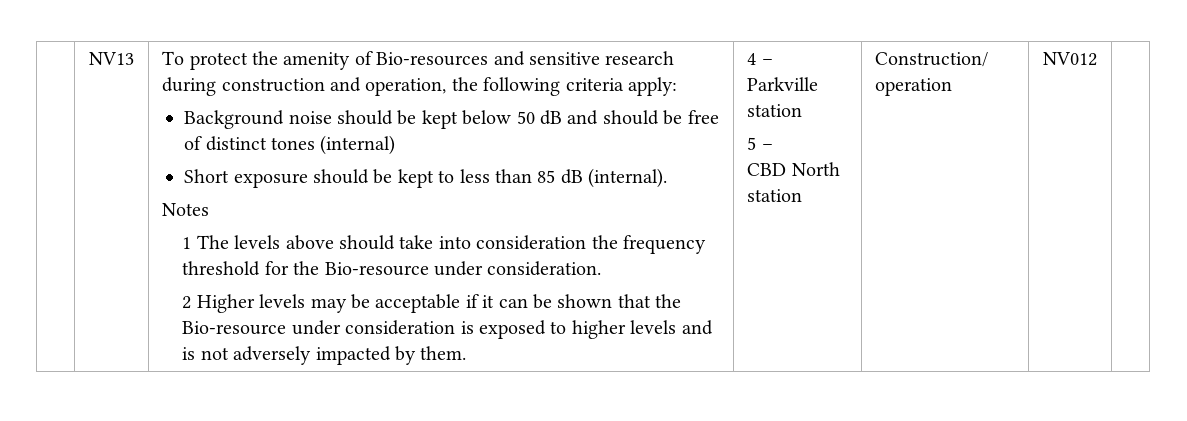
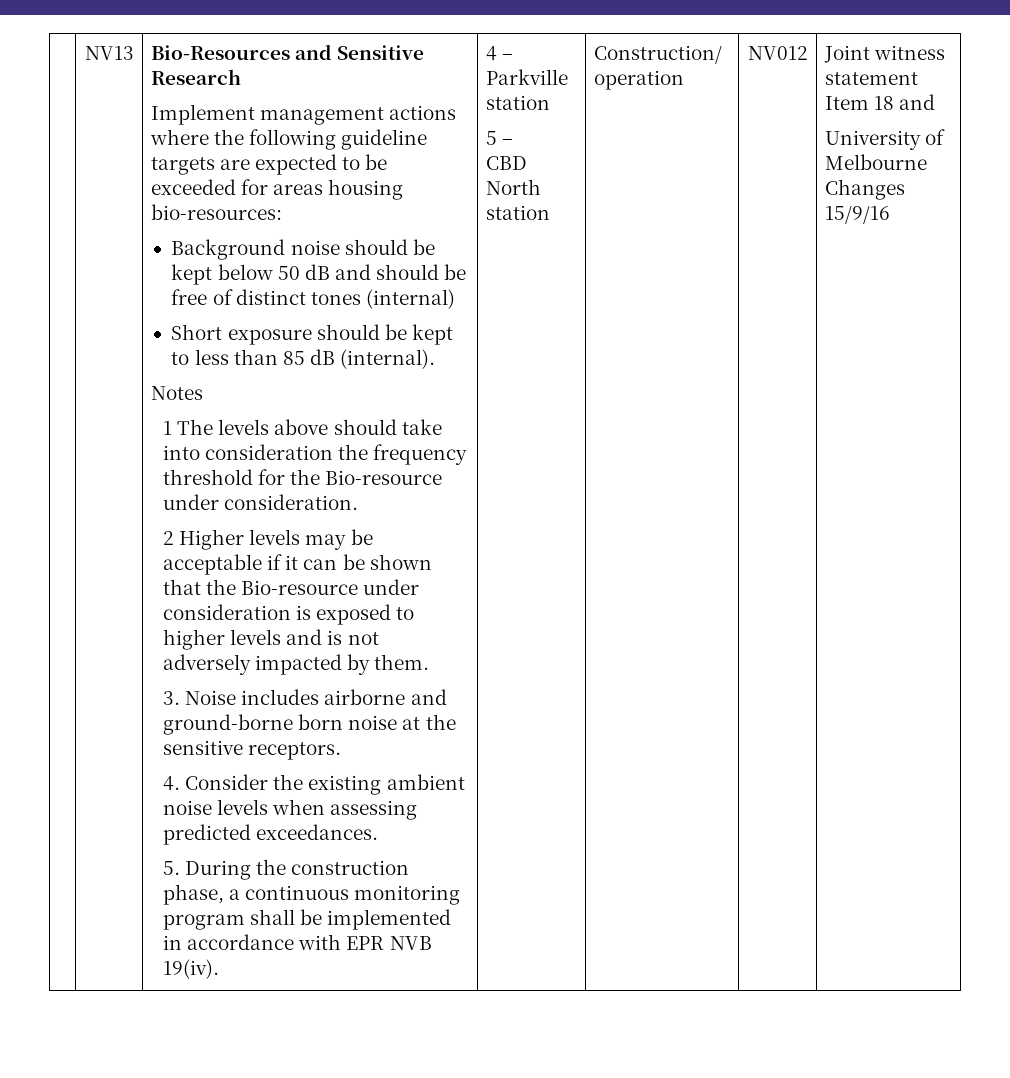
- To protect the amenity of Bio-resources and sensitive research during construction and operation, the following criteria apply:
+ Bio-Resources and Sensitive Research
+ Implement management actions where the following guideline targets are expected to be exceeded for areas housing bio-resources:
+ 3. Noise includes airborne and ground-borne born noise at the sensitive receptors.
+ 4. Consider the existing ambient noise levels when assessing predicted exceedances.
+ 5. During the construction phase, a continuous monitoring program shall be implemented in accordance with EPR NVB 19(iv).
+ Joint witness statement Item 18 and
+ University of Melbourne Changes 15/9/16

